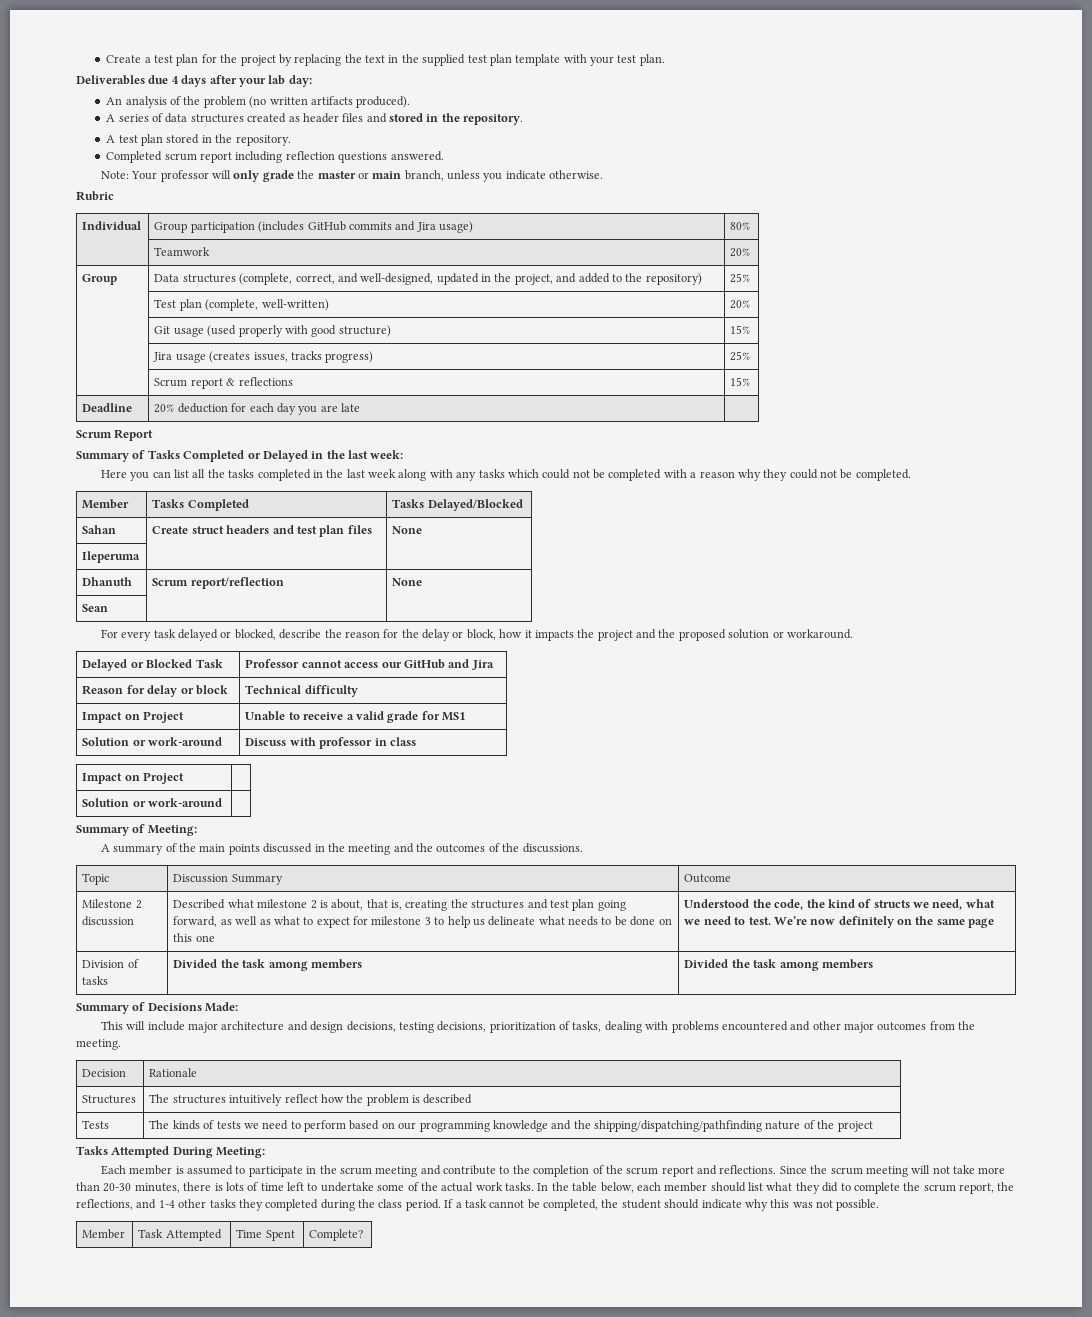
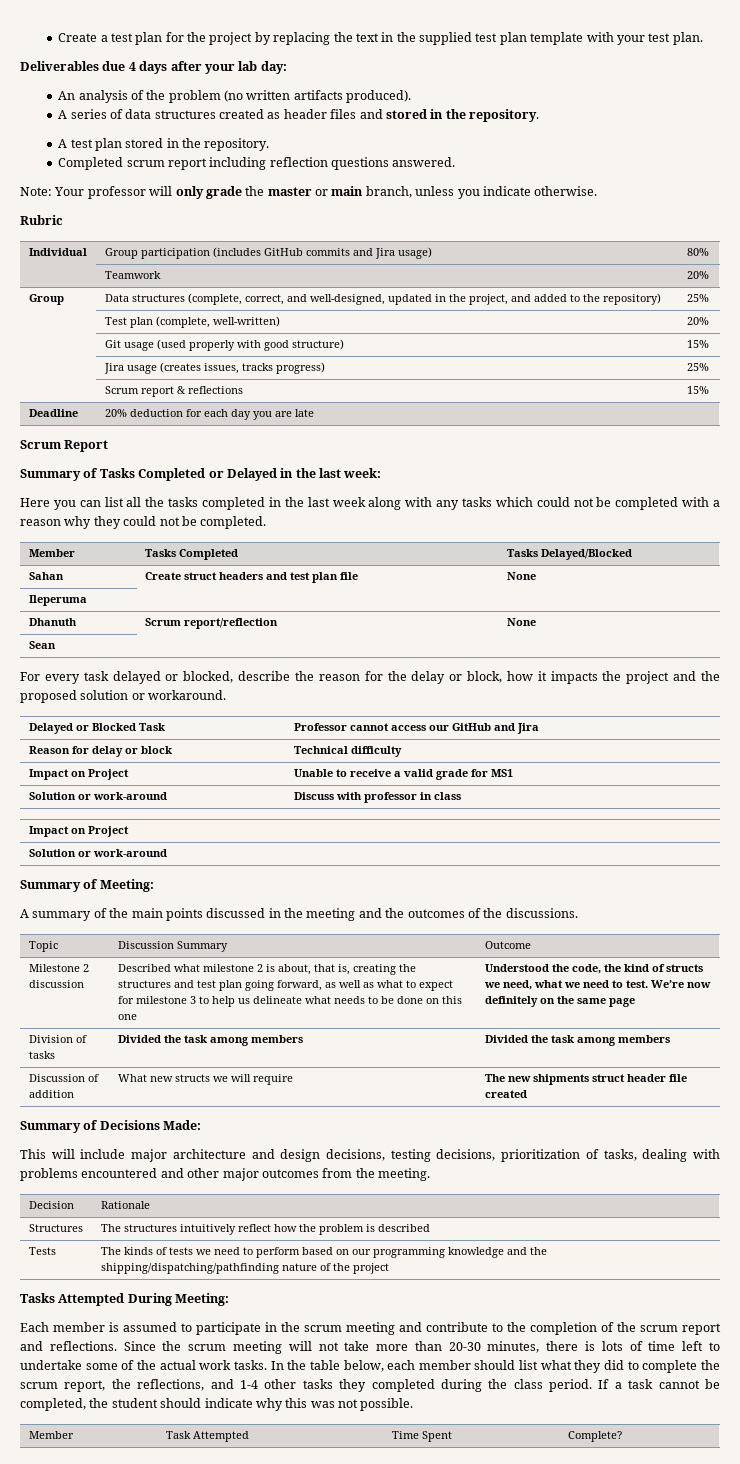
- Sahan | Create struct headers and test plan files | None
+ Sahan | Create struct headers and test plan file | None
+ Discussion of addition | What new structs we will require | The new shipments struct header file created

